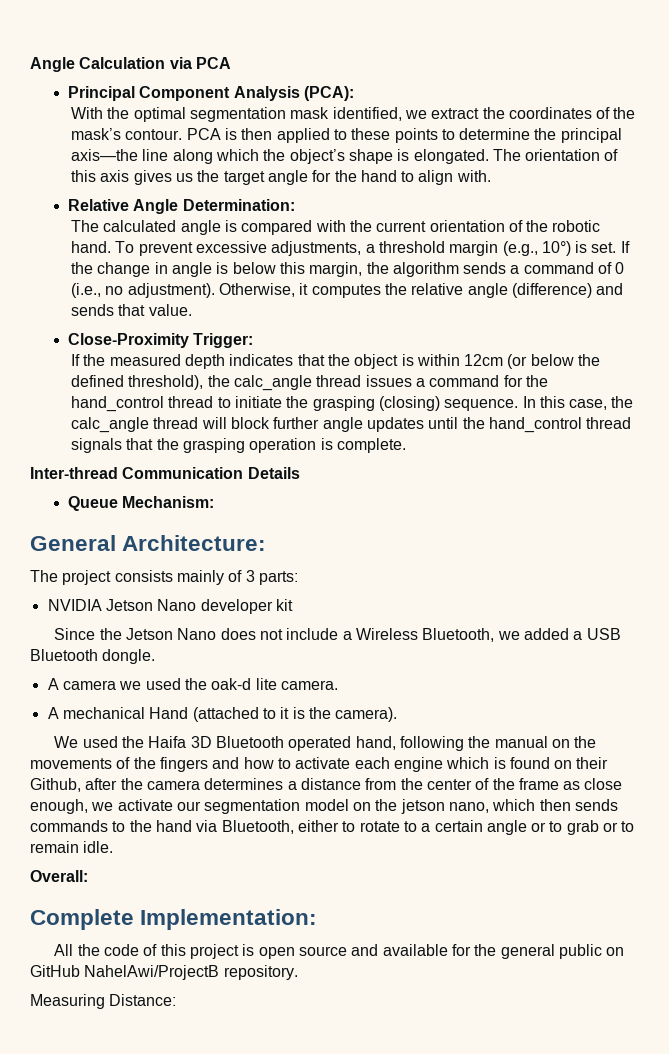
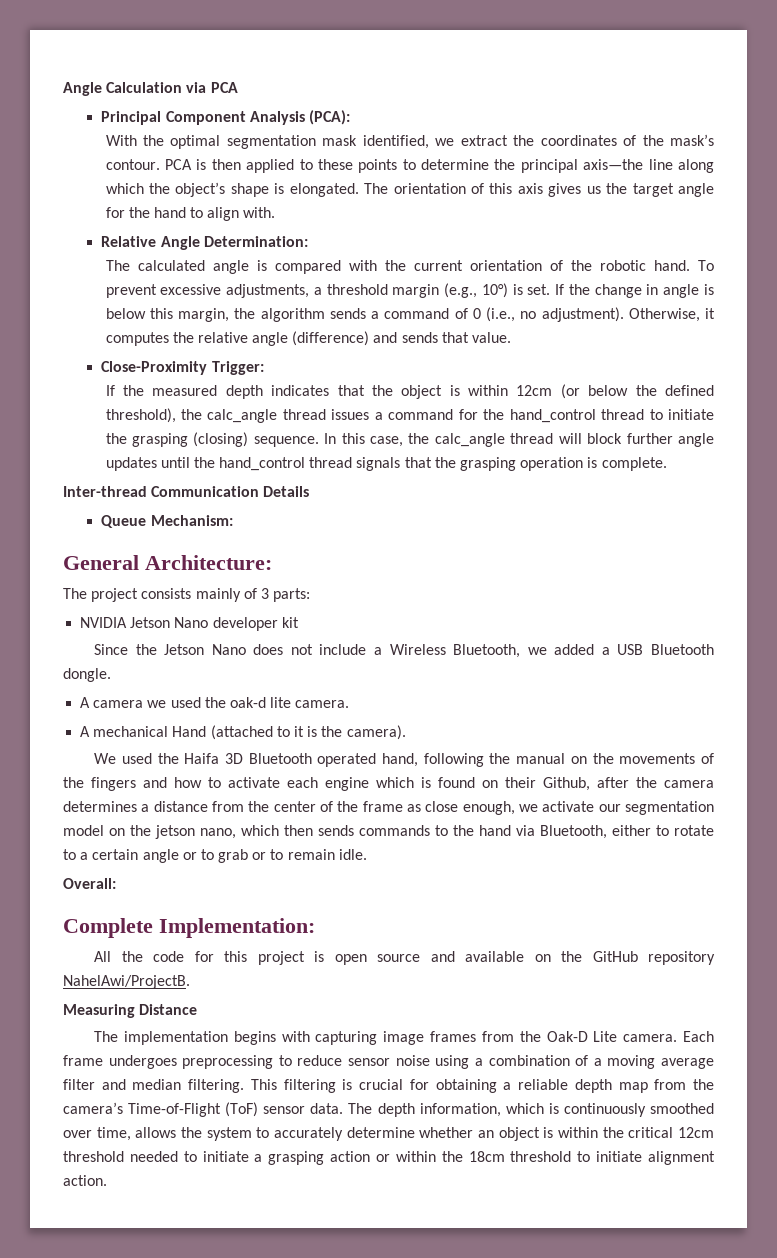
- All the code of this project is open source and available for the general public on GitHub NahelAwi/ProjectB repository.
- Measuring Distance:
+ All the code for this project is open source and available on the GitHub repository NahelAwi/ProjectB.
+ Measuring Distance
+ The implementation begins with capturing image frames from the Oak-D Lite camera. Each frame undergoes preprocessing to reduce sensor noise using a combination of a moving average filter and median filtering. This filtering is crucial for obtaining a reliable depth map from the camera’s Time-of-Flight (ToF) sensor data. The depth information, which is continuously smoothed over time, allows the system to accurately determine whether an object is within the critical 12cm threshold needed to initiate a grasping action or within the 18cm threshold to initiate alignment action.

